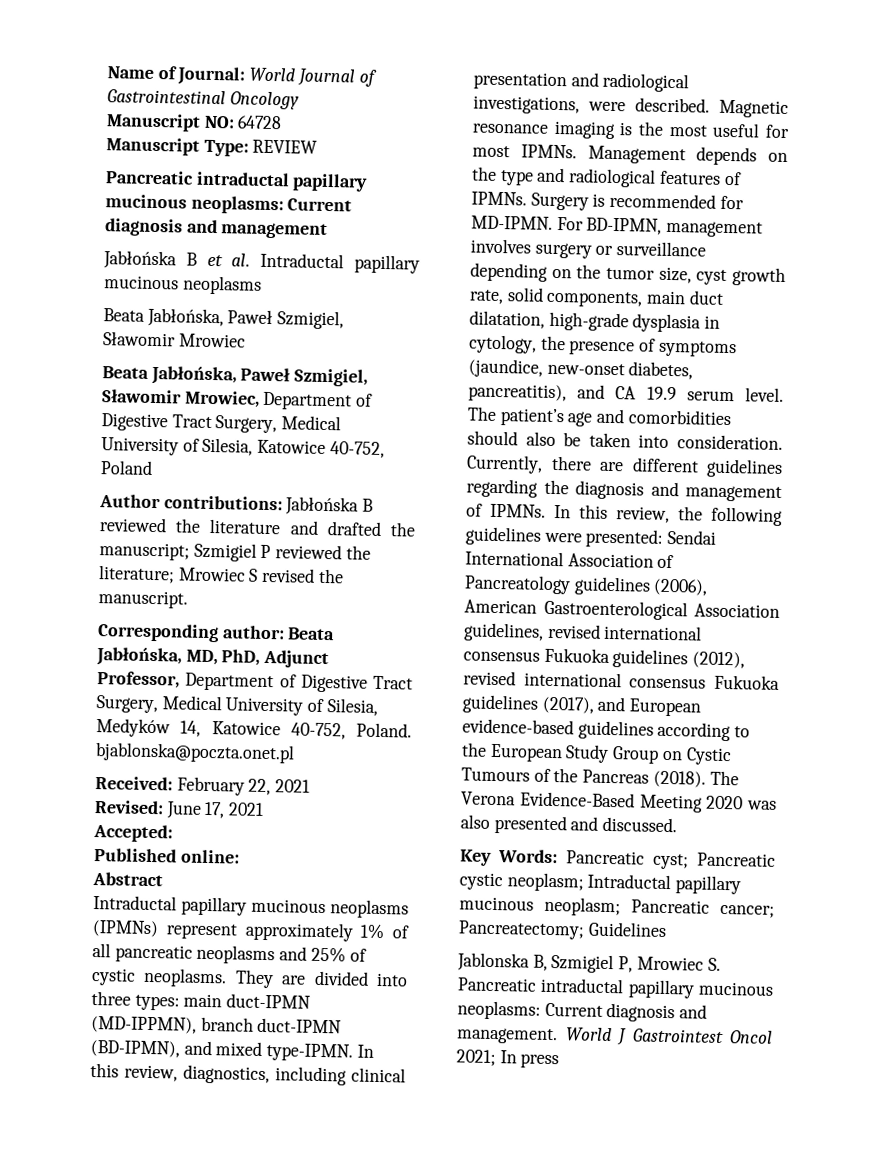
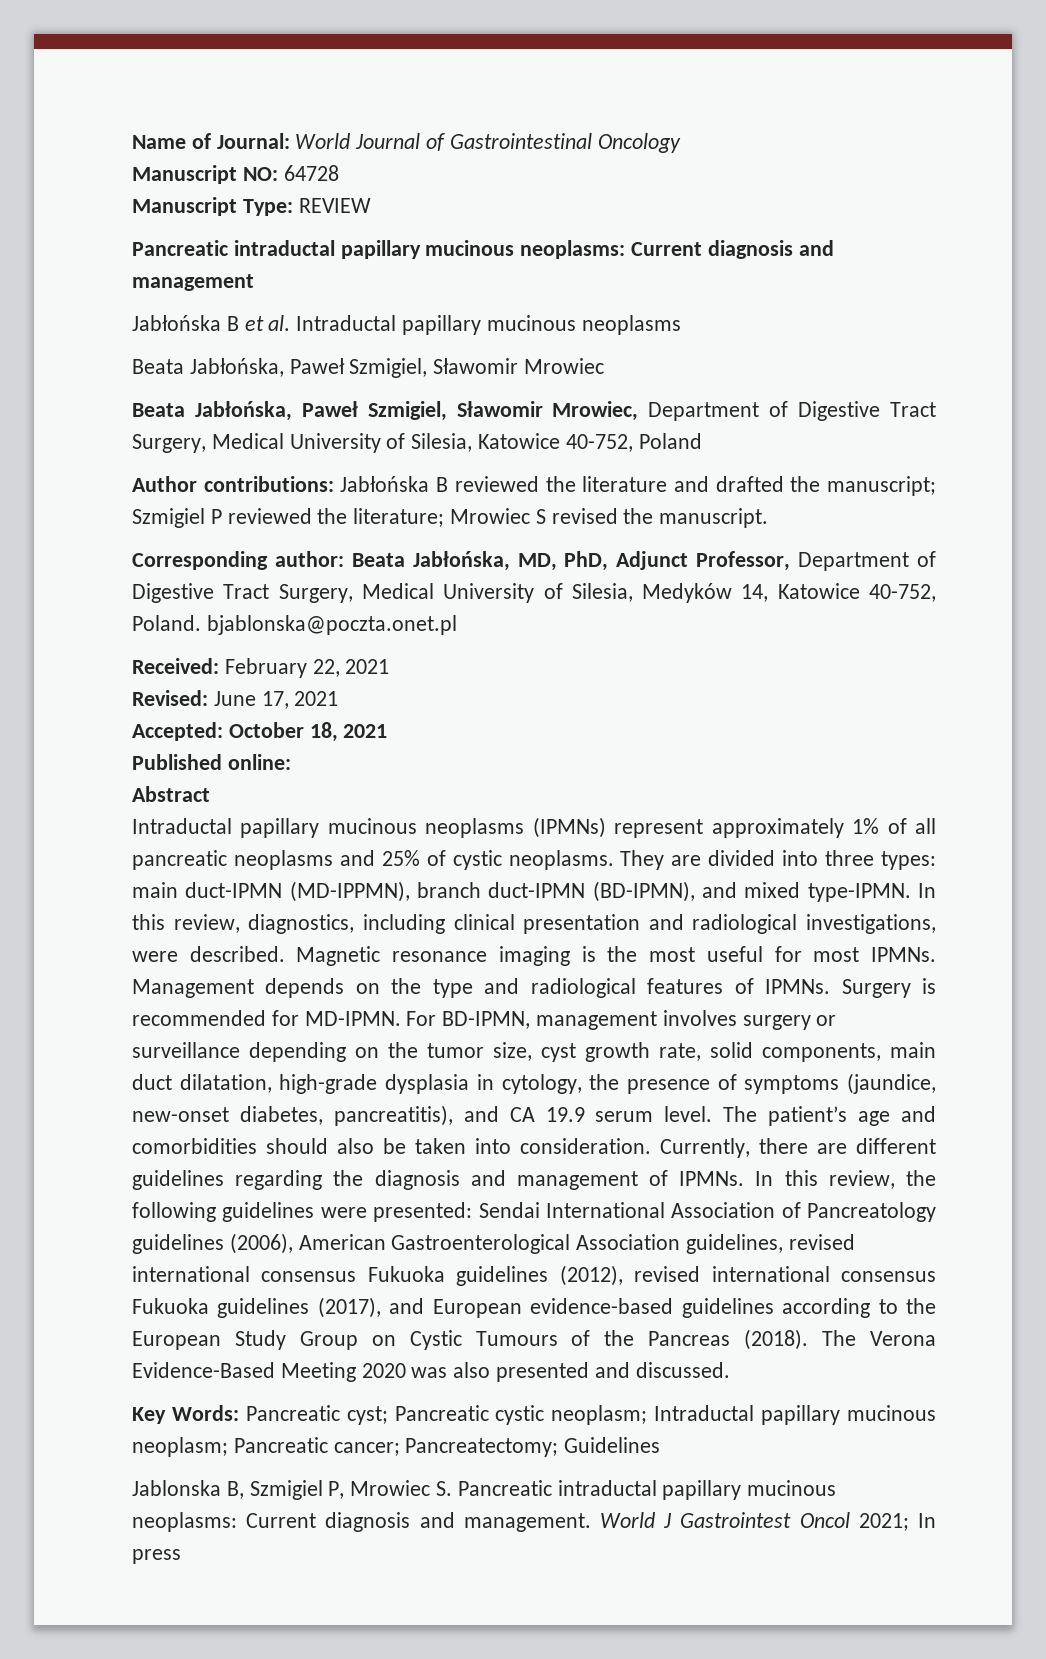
- Accepted:
+ Accepted: October 18, 2021

